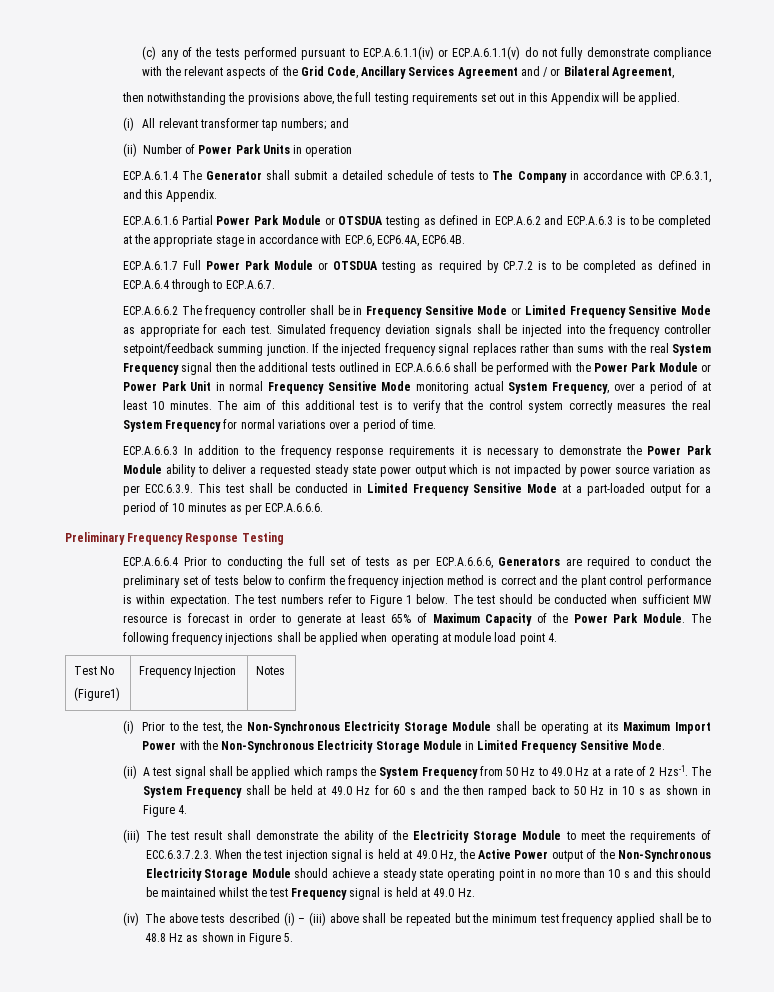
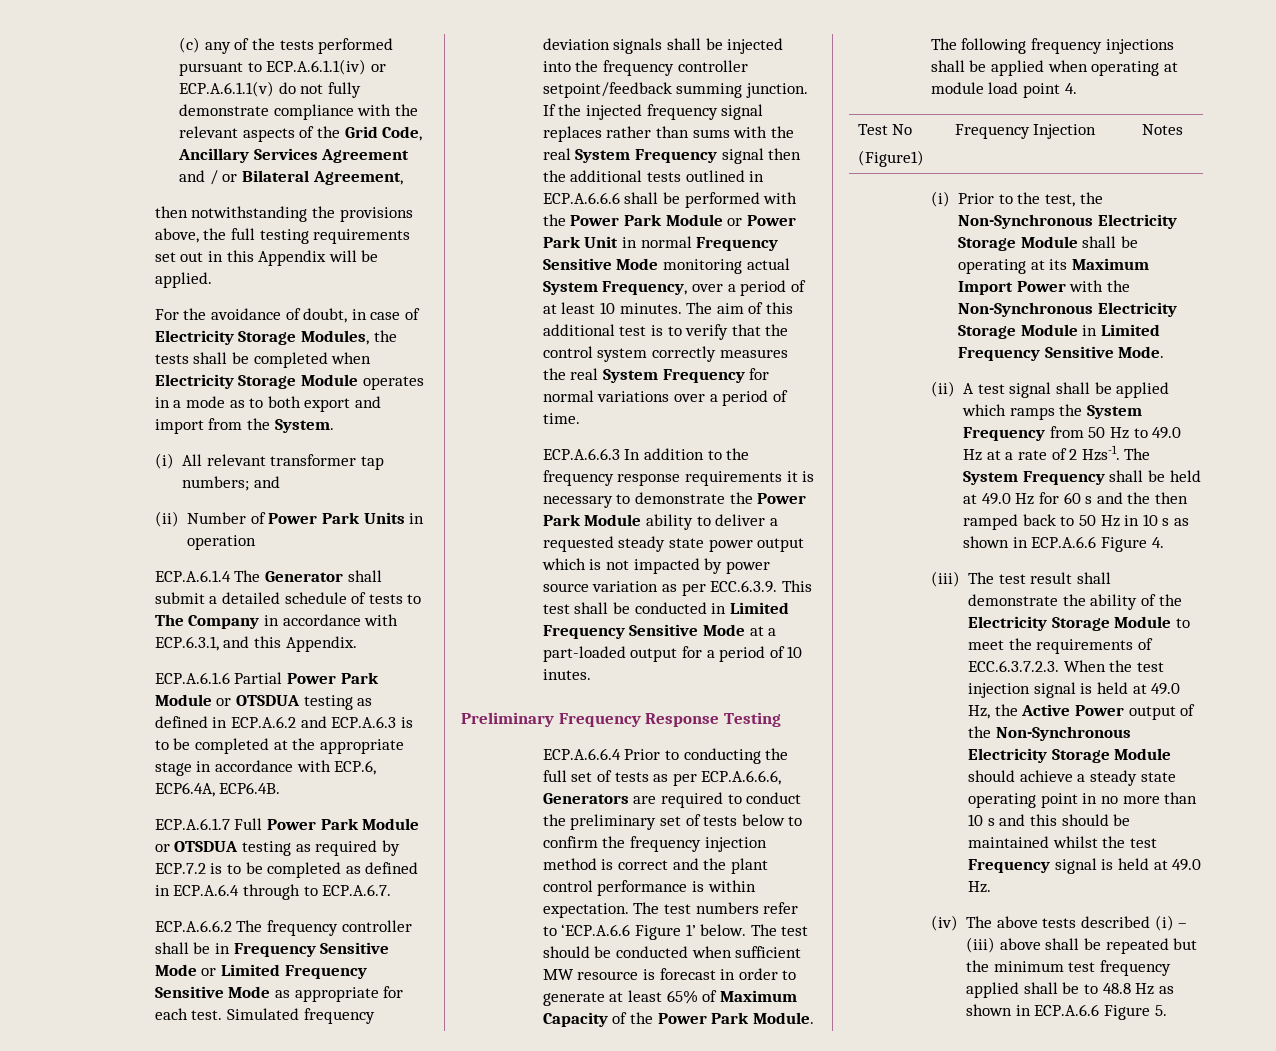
+ For the avoidance of doubt, in case of Electricity Storage Modules, the tests shall be completed when Electricity Storage Module operates in a mode as to both export and import from the System.
- ECP.A.6.1.4 The Generator shall submit a detailed schedule of tests to The Company in accordance with CP.6.3.1, and this Appendix.
+ ECP.A.6.1.4 The Generator shall submit a detailed schedule of tests to The Company in accordance with ECP.6.3.1, and this Appendix.
- ECP.A.6.1.7 Full Power Park Module or OTSDUA testing as required by CP.7.2 is to be completed as defined in ECP.A.6.4 through to ECP.A.6.7.
+ ECP.A.6.1.7 Full Power Park Module or OTSDUA testing as required by ECP.7.2 is to be completed as defined in ECP.A.6.4 through to ECP.A.6.7.
- ECP.A.6.6.3 In addition to the frequency response requirements it is necessary to demonstrate the Power Park Module ability to deliver a requested steady state power output which is not impacted by power source variation as per ECC.6.3.9. This test shall be conducted in Limited Frequency Sensitive Mode at a part-loaded output for a period of 10 minutes as per ECP.A.6.6.6.
+ ECP.A.6.6.3 In addition to the frequency response requirements it is necessary to demonstrate the Power Park Module ability to deliver a requested steady state power output which is not impacted by power source variation as per ECC.6.3.9. This test shall be conducted in Limited Frequency Sensitive Mode at a part-loaded output for a period of 10 inutes.
- The test numbers refer to Figure 1 below.
+ The test numbers refer to ‘ECP.A.6.6 Figure 1’ below.
- The System Frequency shall be held at 49.0 Hz for 60 s and the then ramped back to 50 Hz in 10 s as shown in Figure 4.
+ The System Frequency shall be held at 49.0 Hz for 60 s and the then ramped back to 50 Hz in 10 s as shown in ECP.A.6.6 Figure 4.
- (iv) The above tests described (i) – (iii) above shall be repeated but the minimum test frequency applied shall be to 48.8 Hz as shown in Figure 5.
+ (iv) The above tests described (i) – (iii) above shall be repeated but the minimum test frequency applied shall be to 48.8 Hz as shown in ECP.A.6.6 Figure 5.

